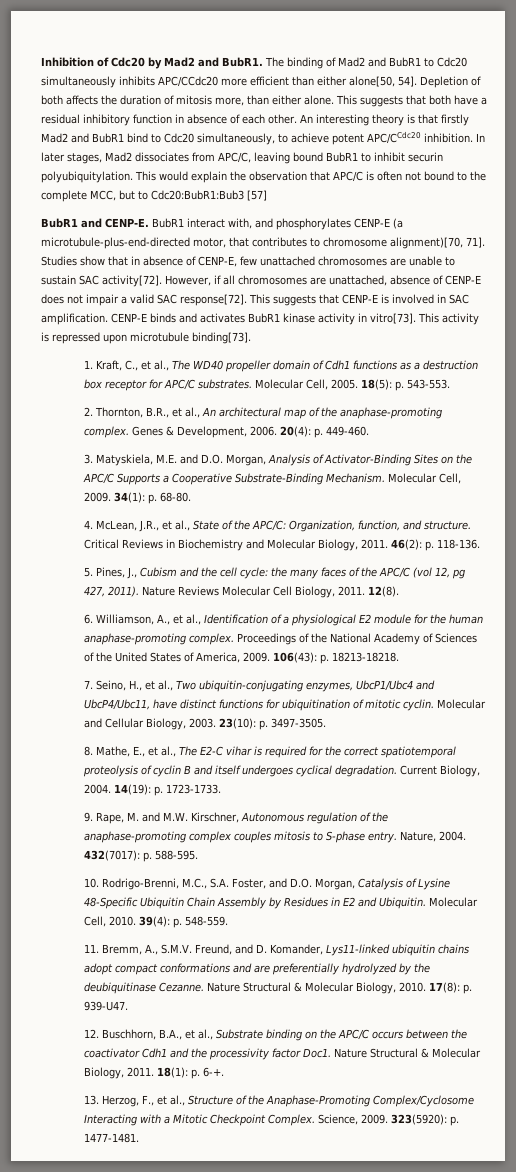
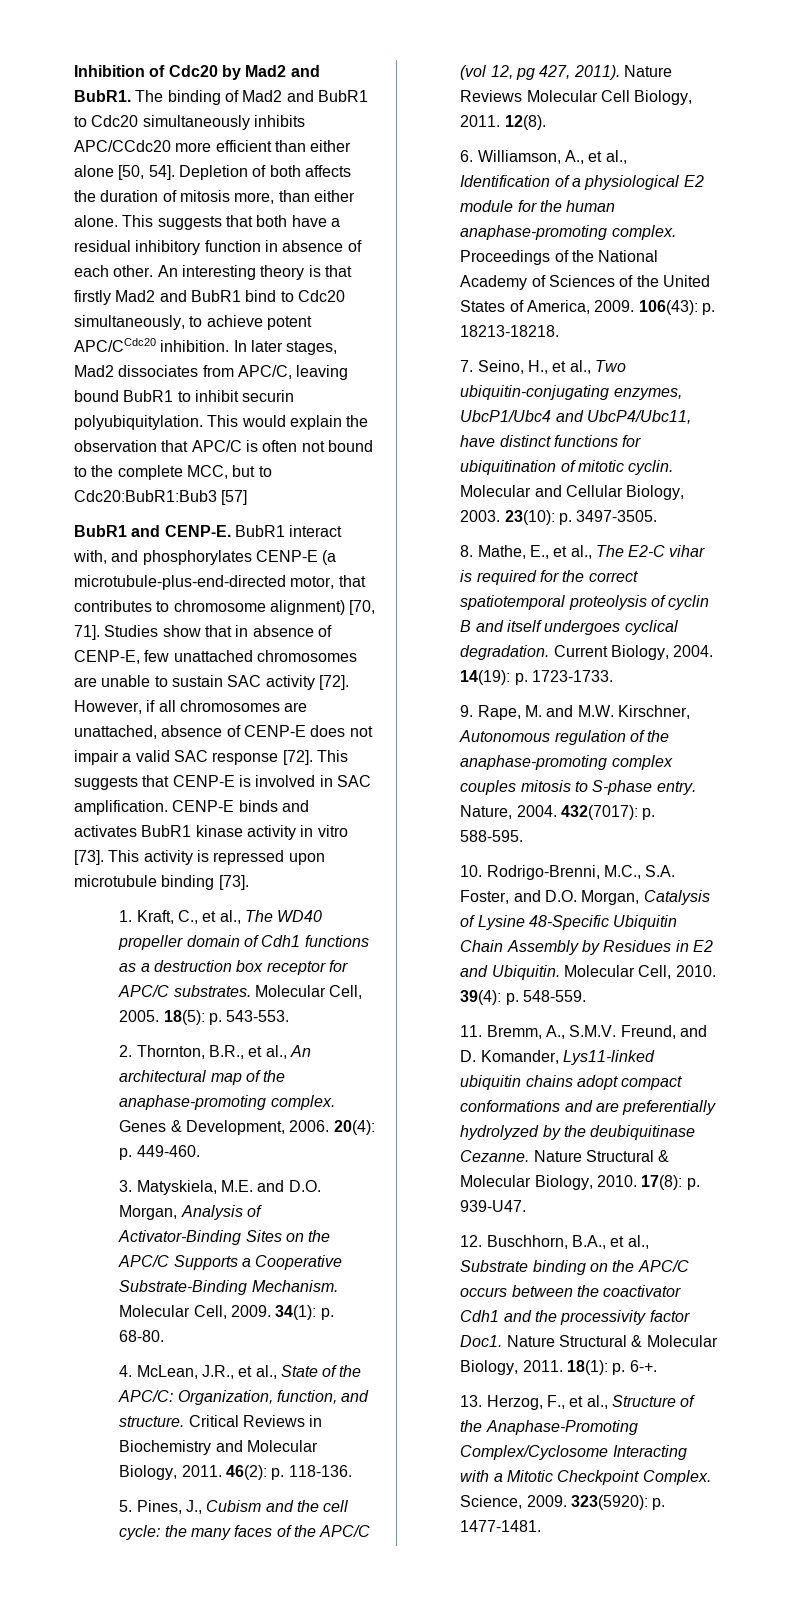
- The binding of Mad2 and BubR1 to Cdc20 simultaneously inhibits APC/CCdc20 more efficient than either alone[50, 54].
+ The binding of Mad2 and BubR1 to Cdc20 simultaneously inhibits APC/CCdc20 more efficient than either alone [50, 54].
- BubR1 interact with, and phosphorylates CENP-E (a microtubule-plus-end-directed motor, that contributes to chromosome alignment)[70, 71].
+ BubR1 interact with, and phosphorylates CENP-E (a microtubule-plus-end-directed motor, that contributes to chromosome alignment) [70, 71].
- Studies show that in absence of CENP-E, few unattached chromosomes are unable to sustain SAC activity[72].
+ Studies show that in absence of CENP-E, few unattached chromosomes are unable to sustain SAC activity [72].
- However, if all chromosomes are unattached, absence of CENP-E does not impair a valid SAC response[72].
+ However, if all chromosomes are unattached, absence of CENP-E does not impair a valid SAC response [72].
- CENP-E binds and activates BubR1 kinase activity in vitro[73].
+ CENP-E binds and activates BubR1 kinase activity in vitro [73].
- This activity is repressed upon microtubule binding[73].
+ This activity is repressed upon microtubule binding [73].

